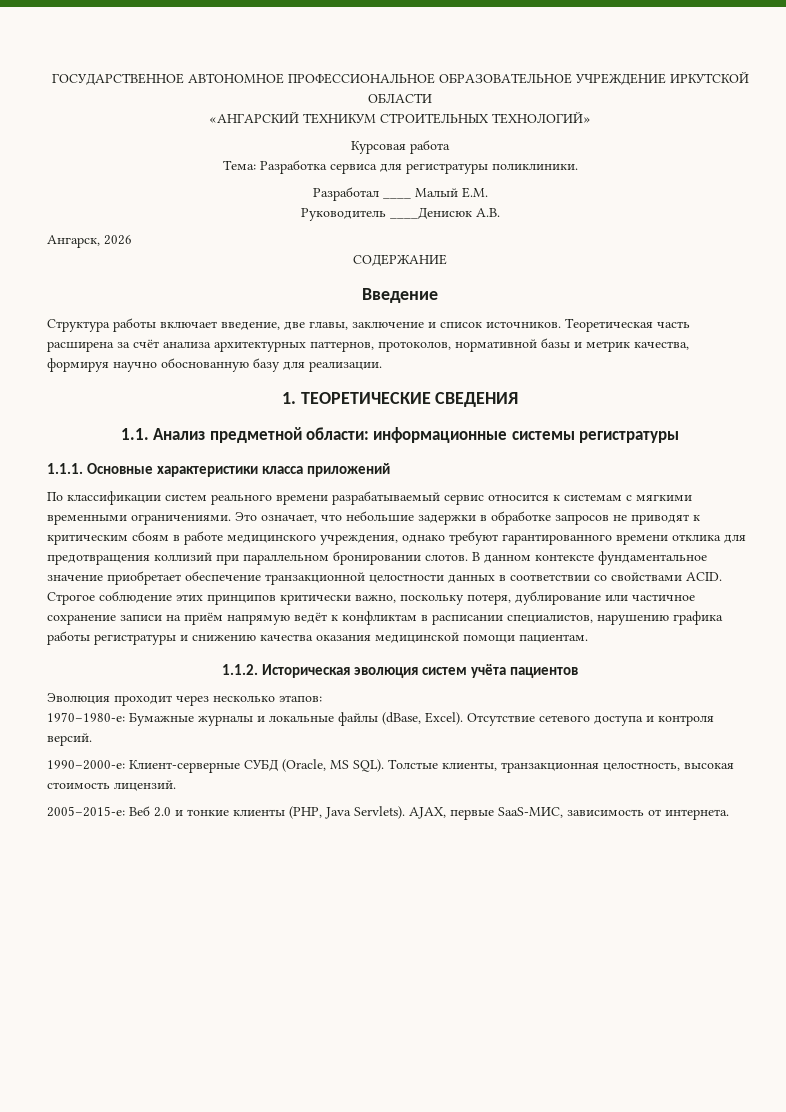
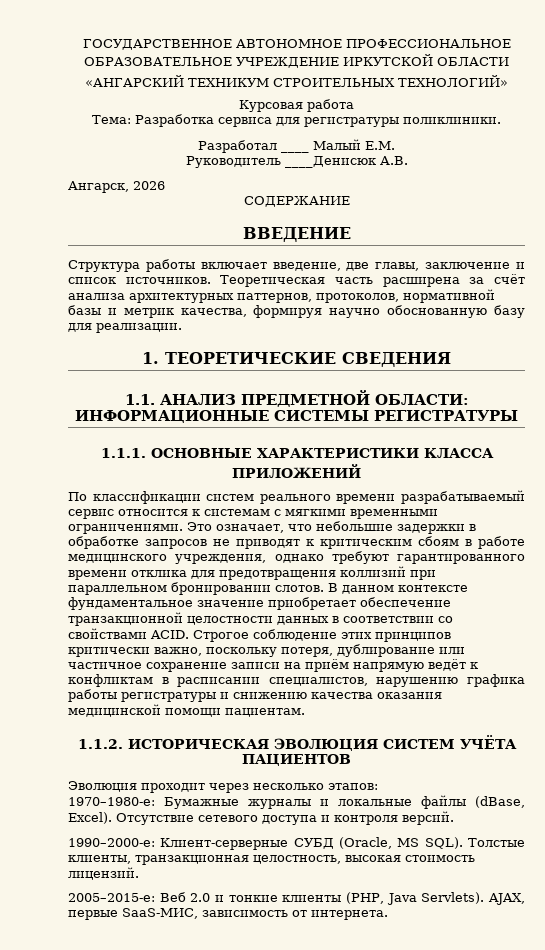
- Введение
+ ВВЕДЕНИЕ
- 1.1. Анализ предметной области: информационные системы регистратуры
- 1.1.1. Основные характеристики класса приложений
+ 1.1. АНАЛИЗ ПРЕДМЕТНОЙ ОБЛАСТИ: ИНФОРМАЦИОННЫЕ СИСТЕМЫ РЕГИСТРАТУРЫ
+ 1.1.1. ОСНОВНЫЕ ХАРАКТЕРИСТИКИ КЛАССА ПРИЛОЖЕНИЙ
- 1.1.2. Историческая эволюция систем учёта пациентов
+ 1.1.2. ИСТОРИЧЕСКАЯ ЭВОЛЮЦИЯ СИСТЕМ УЧЁТА ПАЦИЕНТОВ

